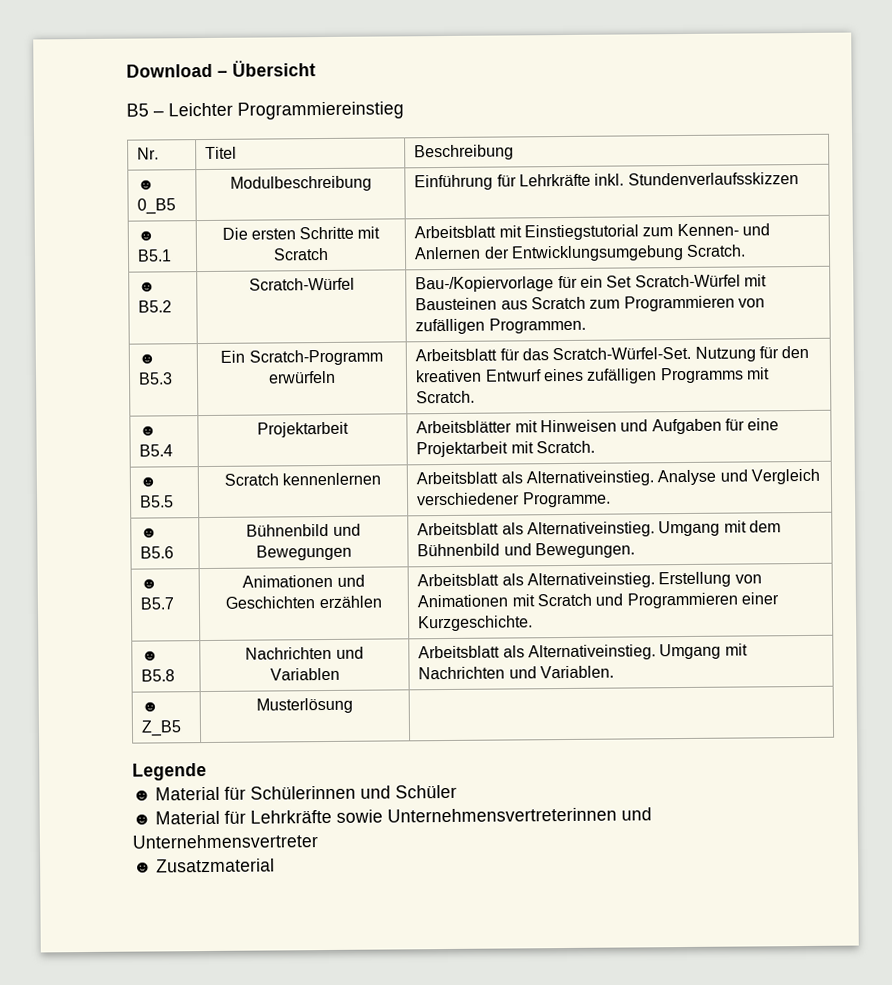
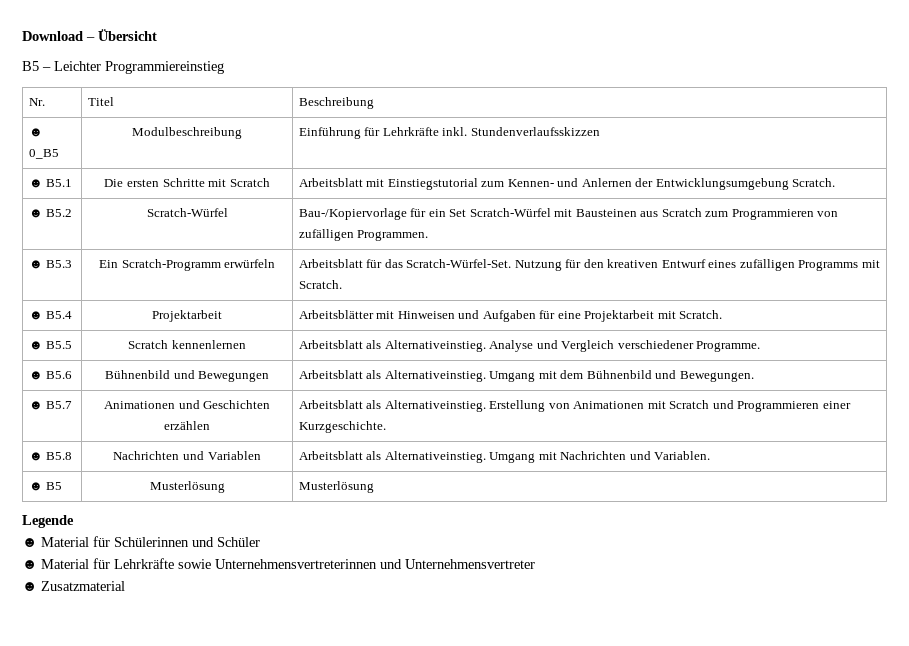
- ☻ Z_B5 | Musterlösung |
+ ☻ B5 | Musterlösung | Musterlösung

